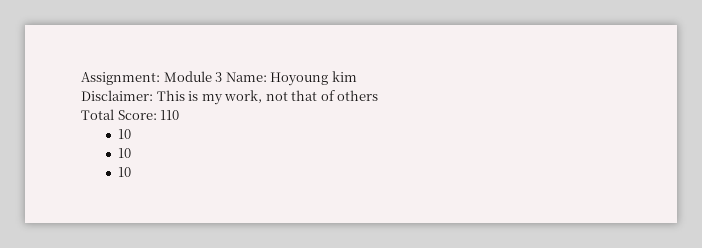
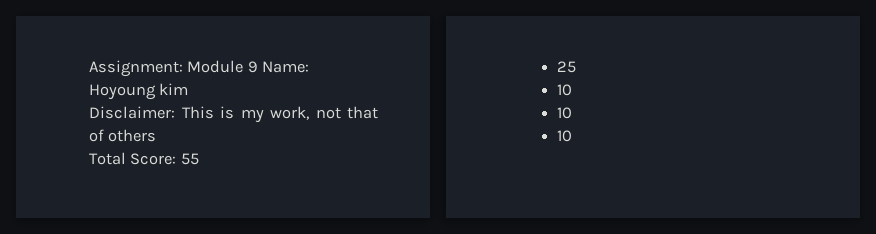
- Assignment: Module 3 Name: Hoyoung kim
+ Assignment: Module 9 Name: Hoyoung kim
- Total Score: 110
+ Total Score: 55
+ 25

